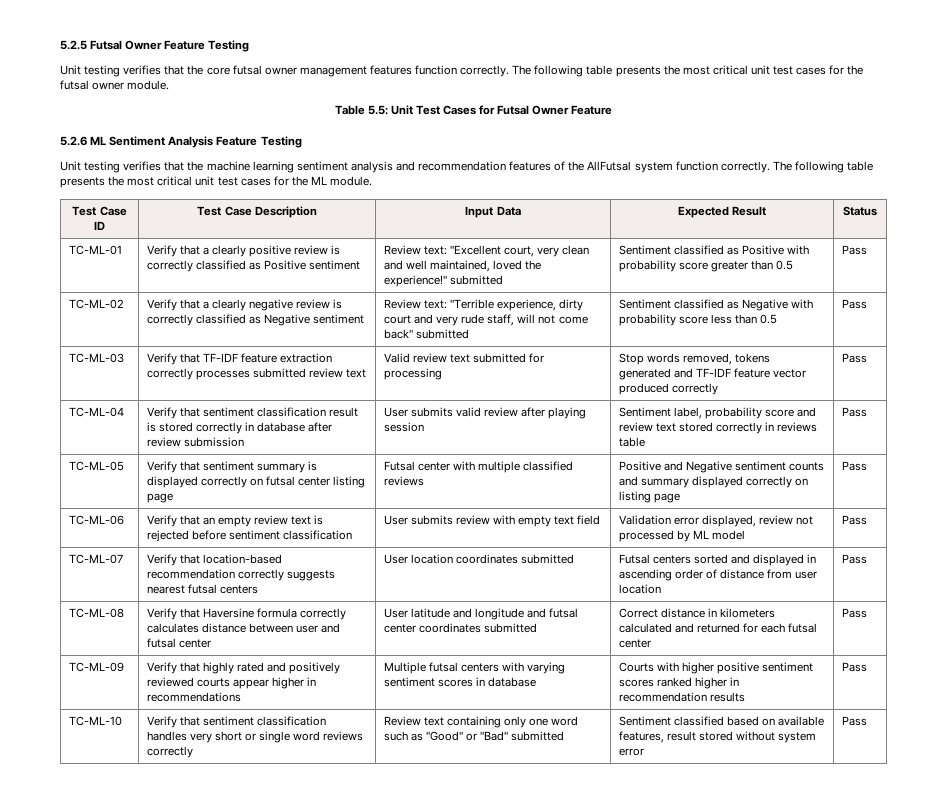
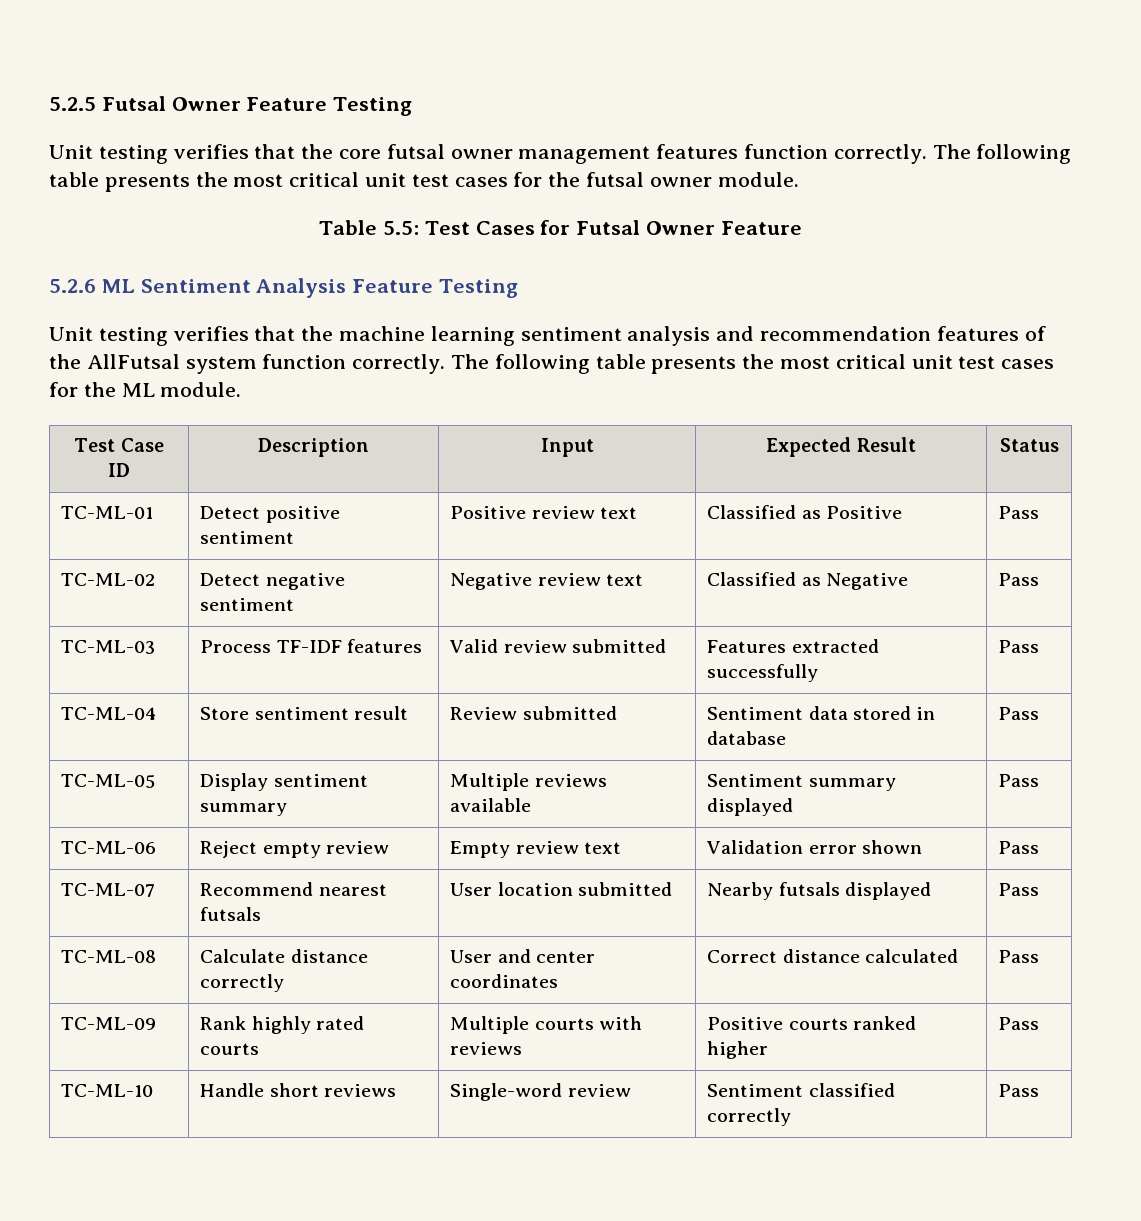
- Table 5.5: Unit Test Cases for Futsal Owner Feature
+ Table 5.5: Test Cases for Futsal Owner Feature
- Test Case ID | Test Case Description | Input Data | Expected Result | Status
+ Test Case ID | Description | Input | Expected Result | Status
- TC-ML-01 | Verify that a clearly positive review is correctly classified as Positive sentiment | Review text: "Excellent court, very clean and well maintained, loved the experience!" submitted | Sentiment classified as Positive with probability score greater than 0.5 | Pass
- TC-ML-02 | Verify that a clearly negative review is correctly classified as Negative sentiment | Review text: "Terrible experience, dirty court and very rude staff, will not come back" submitted | Sentiment classified as Negative with probability score less than 0.5 | Pass
- TC-ML-03 | Verify that TF-IDF feature extraction correctly processes submitted review text | Valid review text submitted for processing | Stop words removed, tokens generated and TF-IDF feature vector produced correctly | Pass
- TC-ML-04 | Verify that sentiment classification result is stored correctly in database after review submission | User submits valid review after playing session | Sentiment label, probability score and review text stored correctly in reviews table | Pass
+ TC-ML-01 | Detect positive sentiment | Positive review text | Classified as Positive | Pass
+ TC-ML-02 | Detect negative sentiment | Negative review text | Classified as Negative | Pass
+ TC-ML-03 | Process TF-IDF features | Valid review submitted | Features extracted successfully | Pass
+ TC-ML-04 | Store sentiment result | Review submitted | Sentiment data stored in database | Pass
- TC-ML-05 | Verify that sentiment summary is displayed correctly on futsal center listing page | Futsal center with multiple classified reviews | Positive and Negative sentiment counts and summary displayed correctly on listing page | Pass
+ TC-ML-05 | Display sentiment summary | Multiple reviews available | Sentiment summary displayed | Pass
- TC-ML-06 | Verify that an empty review text is rejected before sentiment classification | User submits review with empty text field | Validation error displayed, review not processed by ML model | Pass
- TC-ML-07 | Verify that location-based recommendation correctly suggests nearest futsal centers | User location coordinates submitted | Futsal centers sorted and displayed in ascending order of distance from user location | Pass
- TC-ML-08 | Verify that Haversine formula correctly calculates distance between user and futsal center | User latitude and longitude and futsal center coordinates submitted | Correct distance in kilometers calculated and returned for each futsal center | Pass
- TC-ML-09 | Verify that highly rated and positively reviewed courts appear higher in recommendations | Multiple futsal centers with varying sentiment scores in database | Courts with higher positive sentiment scores ranked higher in recommendation results | Pass
+ TC-ML-06 | Reject empty review | Empty review text | Validation error shown | Pass
+ TC-ML-07 | Recommend nearest futsals | User location submitted | Nearby futsals displayed | Pass
+ TC-ML-08 | Calculate distance correctly | User and center coordinates | Correct distance calculated | Pass
+ TC-ML-09 | Rank highly rated courts | Multiple courts with reviews | Positive courts ranked higher | Pass
- TC-ML-10 | Verify that sentiment classification handles very short or single word reviews correctly | Review text containing only one word such as "Good" or "Bad" submitted | Sentiment classified based on available features, result stored without system error | Pass
+ TC-ML-10 | Handle short reviews | Single-word review | Sentiment classified correctly | Pass

